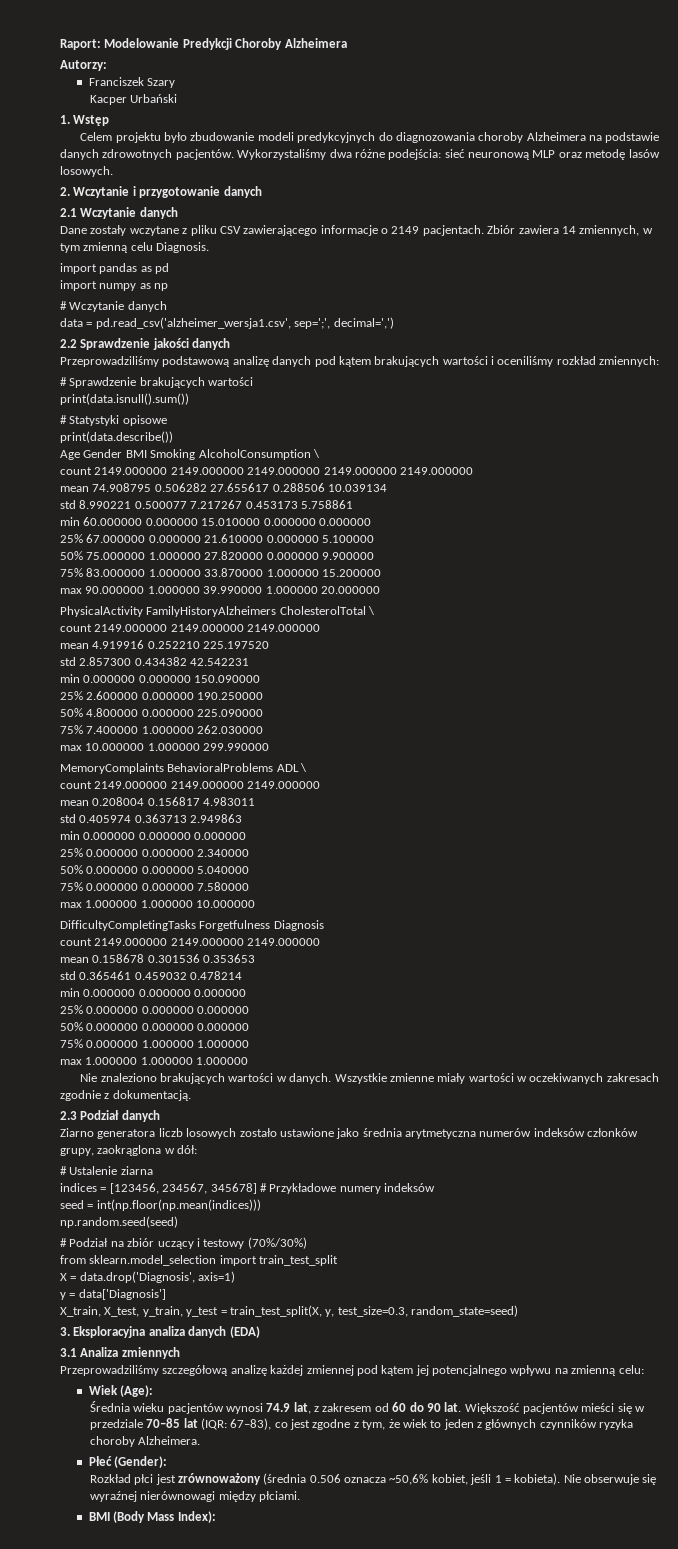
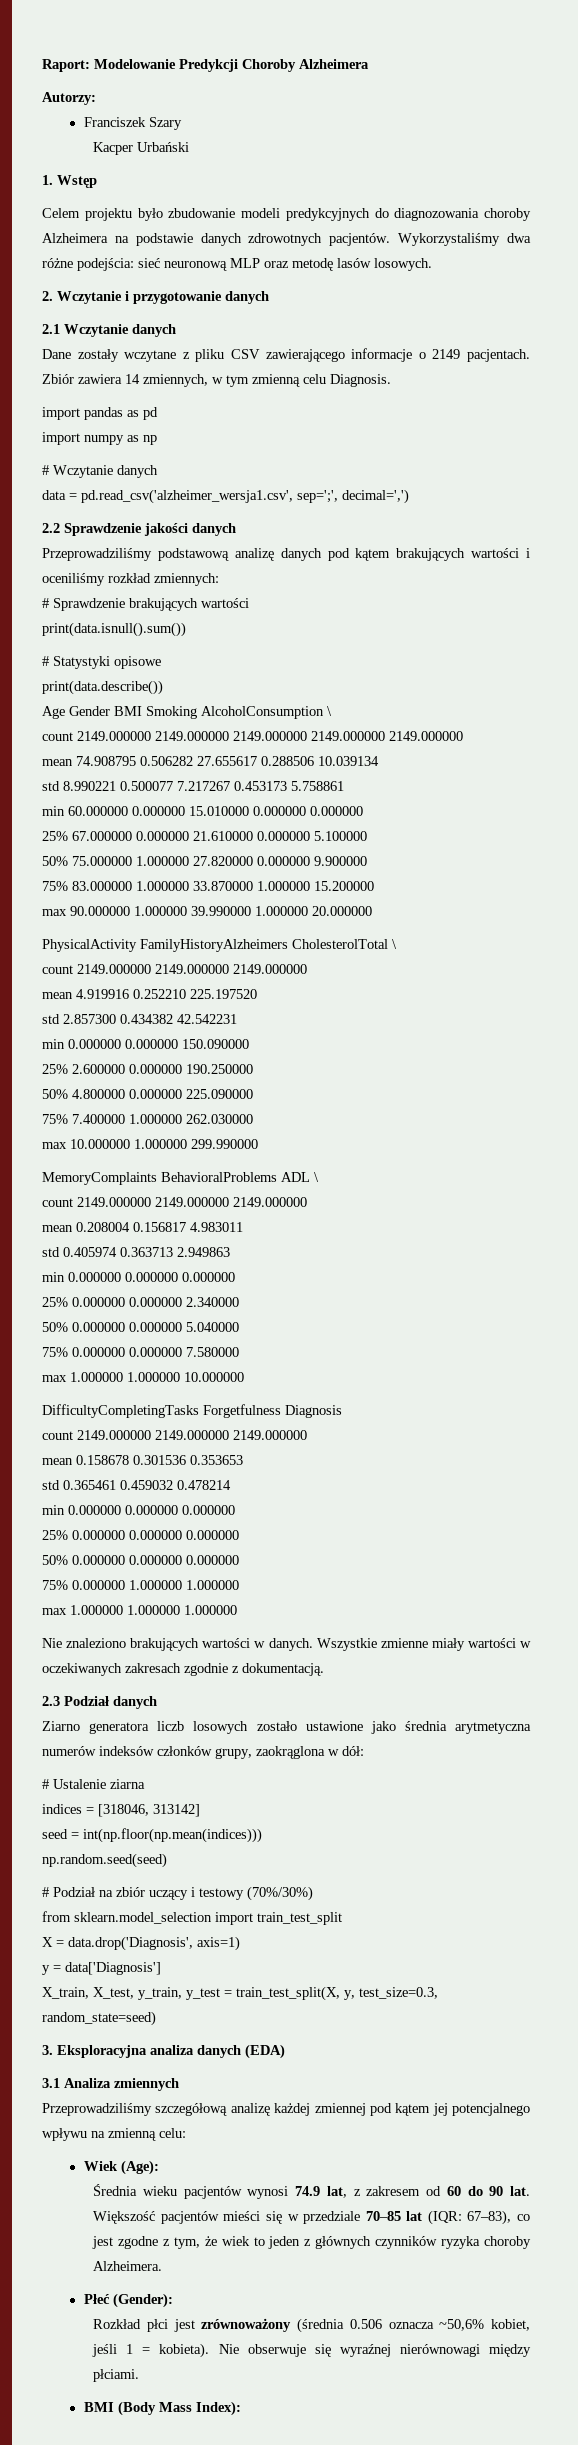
- indices = [123456, 234567, 345678] # Przykładowe numery indeksów
+ indices = [318046, 313142]

